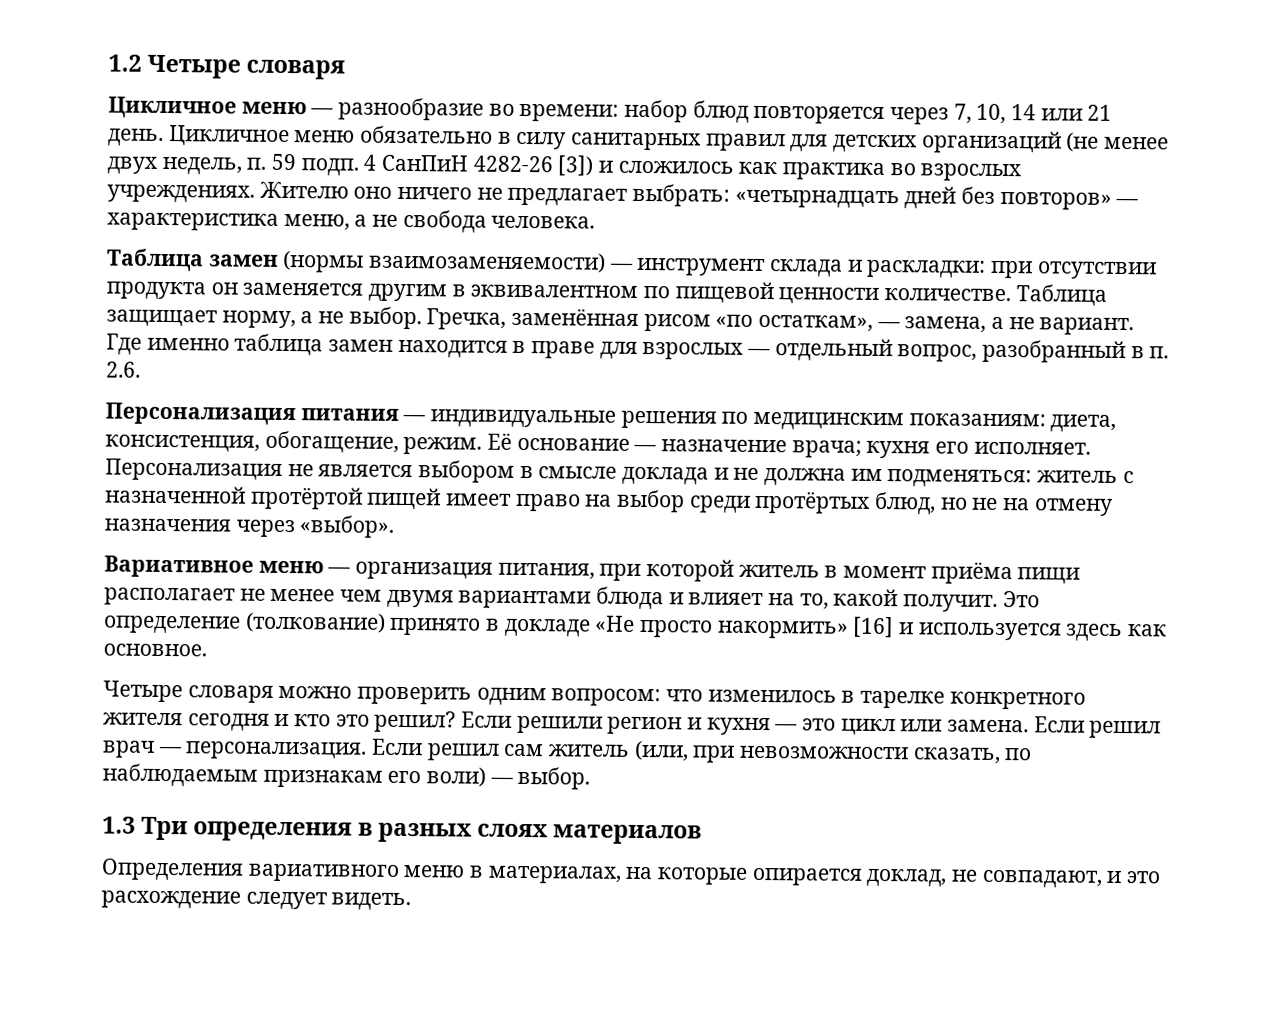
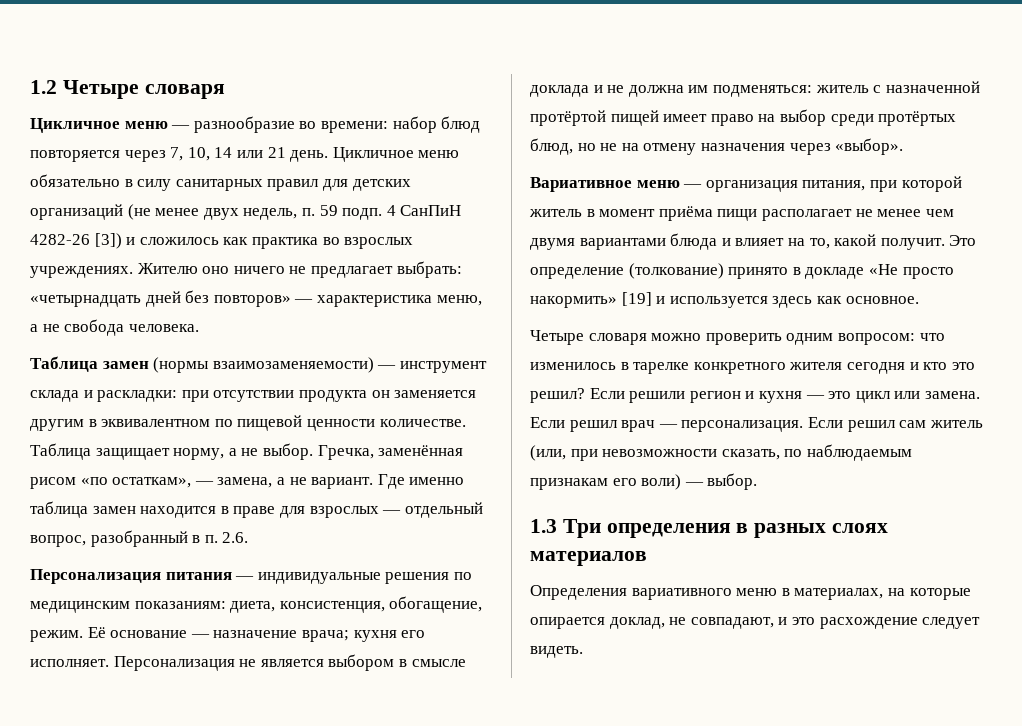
- Это определение (толкование) принято в докладе «Не просто накормить» [16] и используется здесь как основное.
+ Это определение (толкование) принято в докладе «Не просто накормить» [19] и используется здесь как основное.

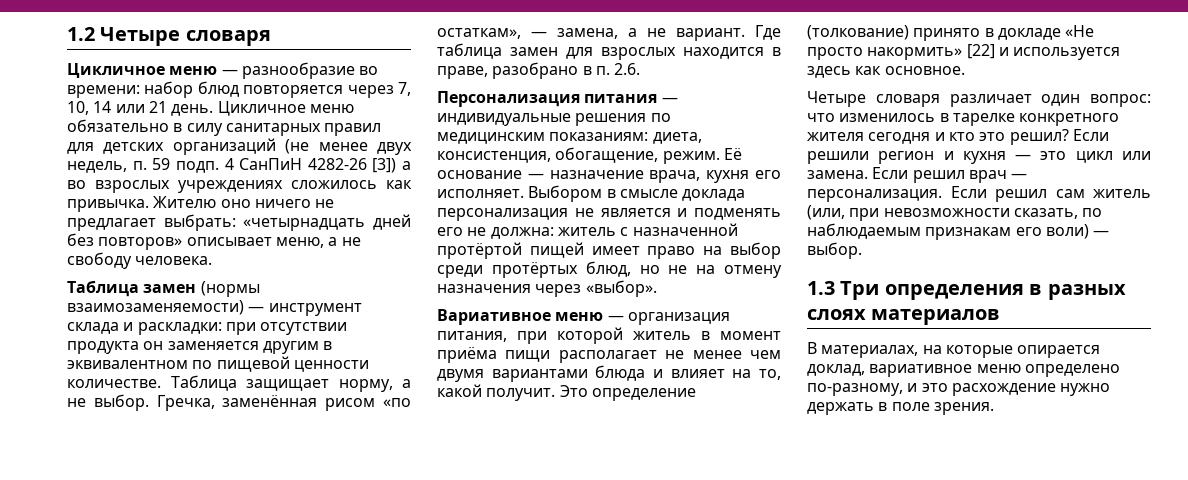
- 4 СанПиН 4282-26 [3]) и сложилось как практика во взрослых учреждениях.
+ 4 СанПиН 4282-26 [3]) а во взрослых учреждениях сложилось как привычка.
- Жителю оно ничего не предлагает выбрать: «четырнадцать дней без повторов» — характеристика меню, а не свобода человека.
+ Жителю оно ничего не предлагает выбрать: «четырнадцать дней без повторов» описывает меню, а не свободу человека.
- Где именно таблица замен находится в праве для взрослых — отдельный вопрос, разобранный в п. 2.6.
+ Где таблица замен для взрослых находится в праве, разобрано в п. 2.6.
- Её основание — назначение врача; кухня его исполняет.
+ Её основание — назначение врача, кухня его исполняет.
- Персонализация не является выбором в смысле доклада и не должна им подменяться: житель с назначенной протёртой пищей имеет право на выбор среди протёртых блюд, но не на отмену назначения через «выбор».
+ Выбором в смысле доклада персонализация не является и подменять его не должна: житель с назначенной протёртой пищей имеет право на выбор среди протёртых блюд, но не на отмену назначения через «выбор».
- Это определение (толкование) принято в докладе «Не просто накормить» [19] и используется здесь как основное.
+ Это определение (толкование) принято в докладе «Не просто накормить» [22] и используется здесь как основное.
- Четыре словаря можно проверить одним вопросом: что изменилось в тарелке конкретного жителя сегодня и кто это решил?
+ Четыре словаря различает один вопрос: что изменилось в тарелке конкретного жителя сегодня и кто это решил?
- Определения вариативного меню в материалах, на которые опирается доклад, не совпадают, и это расхождение следует видеть.
+ В материалах, на которые опирается доклад, вариативное меню определено по-разному, и это расхождение нужно держать в поле зрения.

